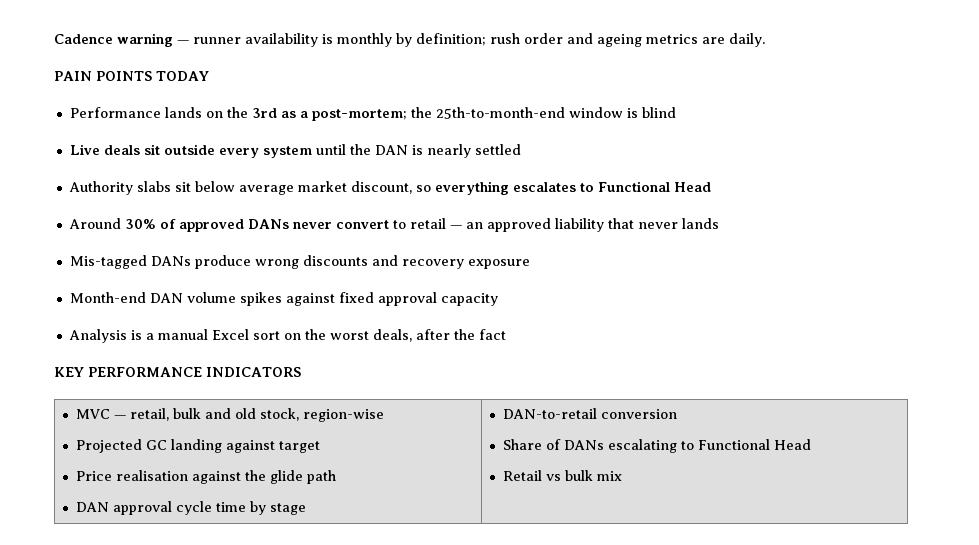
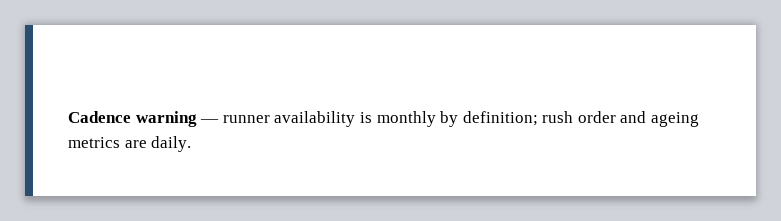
- PAIN POINTS TODAY
- Performance lands on the 3rd as a post-mortem; the 25th-to-month-end window is blind
- Live deals sit outside every system until the DAN is nearly settled
- Authority slabs sit below average market discount, so everything escalates to Functional Head
- Around 30% of approved DANs never convert to retail — an approved liability that never lands
- Mis-tagged DANs produce wrong discounts and recovery exposure
- Month-end DAN volume spikes against fixed approval capacity
- Analysis is a manual Excel sort on the worst deals, after the fact
- KEY PERFORMANCE INDICATORS
- MVC — retail, bulk and old stock, region-wise
- Projected GC landing against target
- Price realisation against the glide path
- DAN approval cycle time by stage | DAN-to-retail conversion
- Share of DANs escalating to Functional Head
- Retail vs bulk mix

